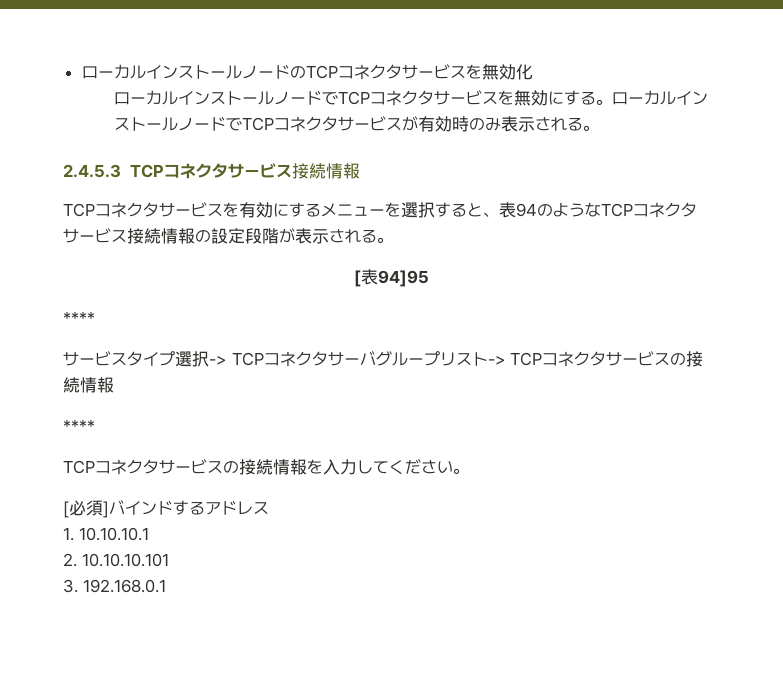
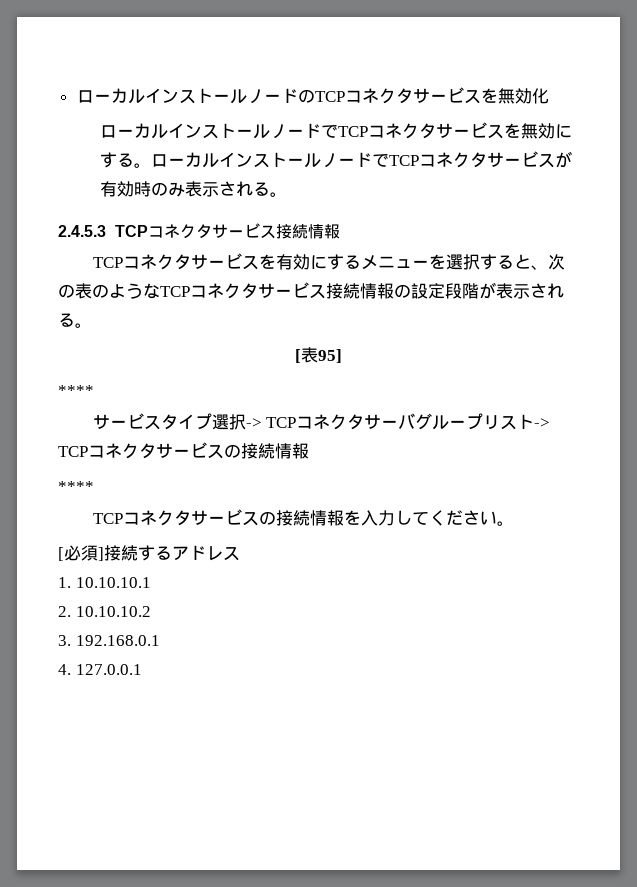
- TCPコネクタサービスを有効にするメニューを選択すると、表94のようなTCPコネクタサービス接続情報の設定段階が表示される。
+ TCPコネクタサービスを有効にするメニューを選択すると、次の表のようなTCPコネクタサービス接続情報の設定段階が表示される。
- [表94]95
+ [表95]
- [必須]バインドするアドレス
+ [必須]接続するアドレス
- 2. 10.10.10.101
+ 2. 10.10.10.2
+ 4. 127.0.0.1

